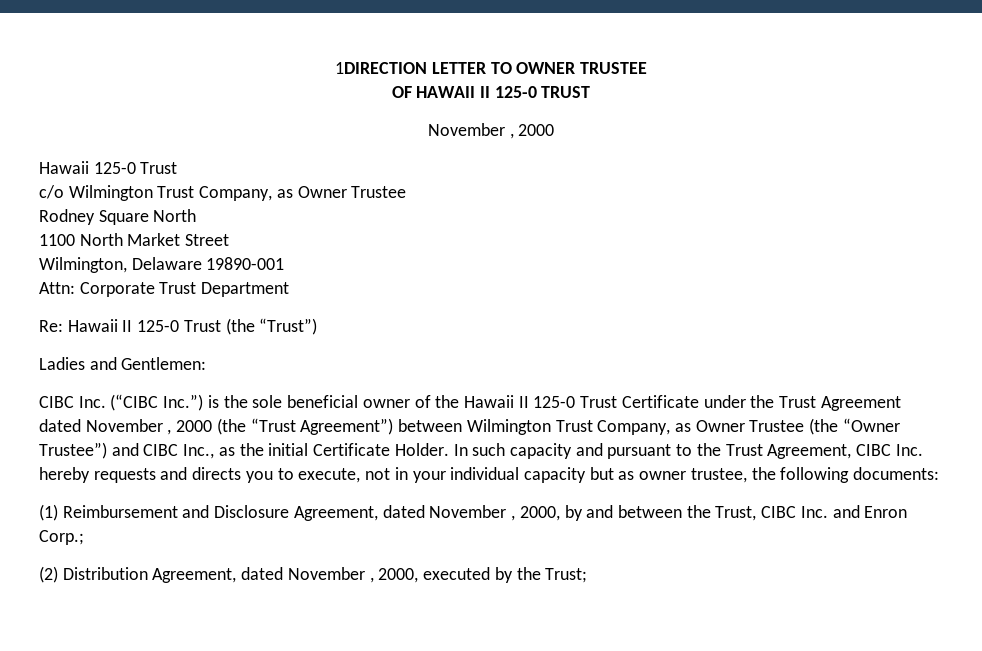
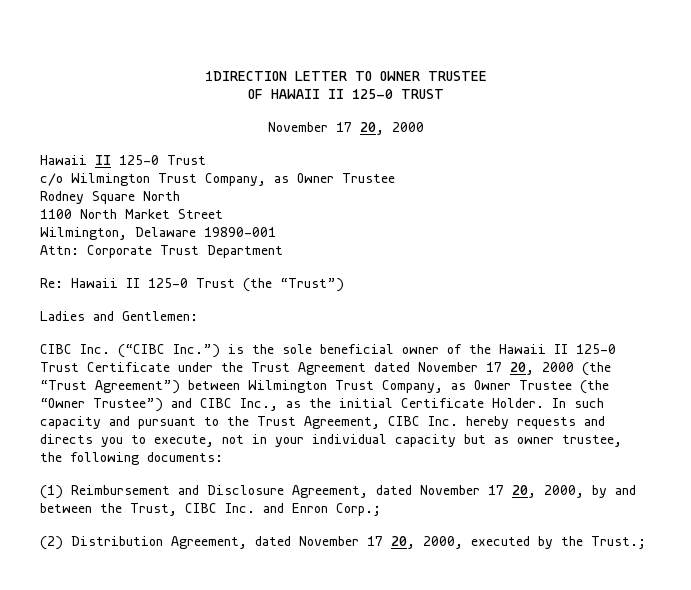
  OF HAWAII II 125-0 TRUST
- November , 2000
- Hawaii 125-0 Trust
+ November 17 20, 2000
+ Hawaii II 125-0 Trust
- CIBC Inc. (“CIBC Inc.”) is the sole beneficial owner of the Hawaii II 125-0 Trust Certificate under the Trust Agreement dated November , 2000 (the “Trust Agreement”) between Wilmington Trust Company, as Owner Trustee (the “Owner Trustee”) and CIBC Inc., as the initial Certificate Holder.
+ CIBC Inc. (“CIBC Inc.”) is the sole beneficial owner of the Hawaii II 125-0 Trust Certificate under the Trust Agreement dated November 17 20, 2000 (the “Trust Agreement”) between Wilmington Trust Company, as Owner Trustee (the “Owner Trustee”) and CIBC Inc., as the initial Certificate Holder.
- (1) Reimbursement and Disclosure Agreement, dated November , 2000, by and between the Trust, CIBC Inc. and Enron Corp.;
+ (1) Reimbursement and Disclosure Agreement, dated November 17 20, 2000, by and between the Trust, CIBC Inc. and Enron Corp.;
- (2) Distribution Agreement, dated November , 2000, executed by the Trust;
+ (2) Distribution Agreement, dated November 17 20, 2000, executed by the Trust.;

